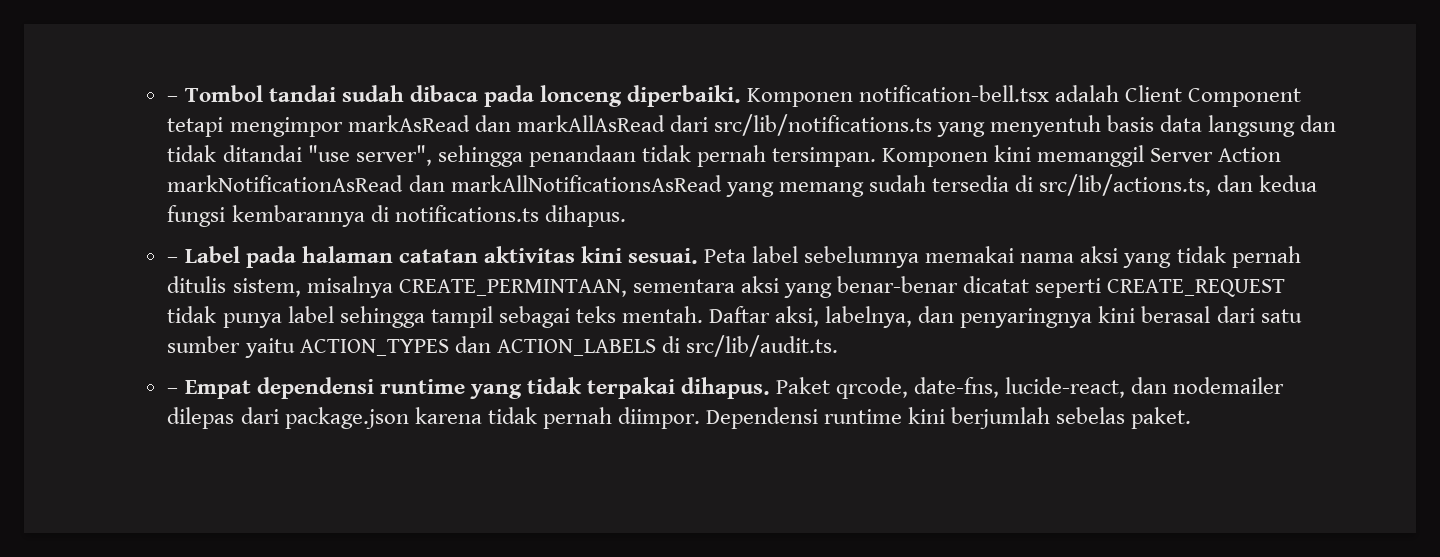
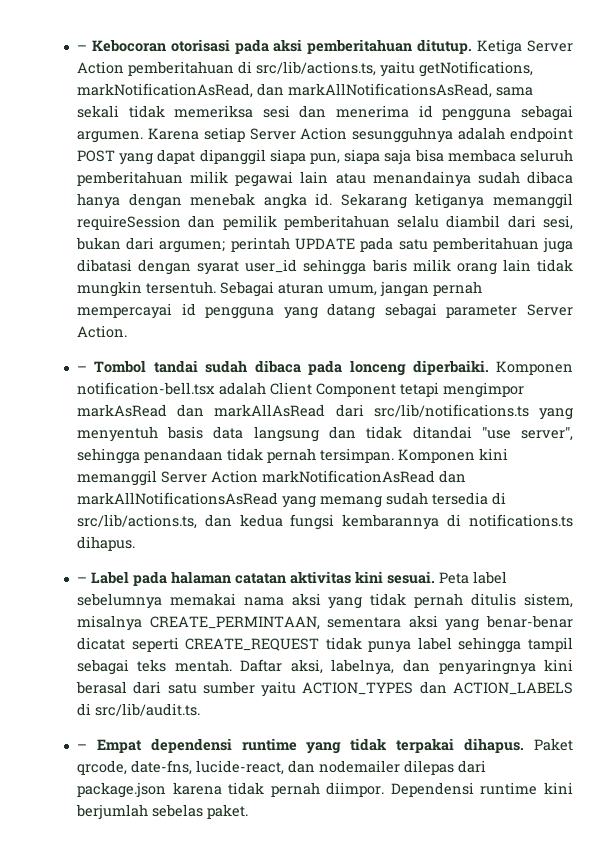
+ – Kebocoran otorisasi pada aksi pemberitahuan ditutup. Ketiga Server Action pemberitahuan di src/lib/actions.ts, yaitu getNotifications, markNotificationAsRead, dan markAllNotificationsAsRead, sama sekali tidak memeriksa sesi dan menerima id pengguna sebagai argumen. Karena setiap Server Action sesungguhnya adalah endpoint POST yang dapat dipanggil siapa pun, siapa saja bisa membaca seluruh pemberitahuan milik pegawai lain atau menandainya sudah dibaca hanya dengan menebak angka id. Sekarang ketiganya memanggil requireSession dan pemilik pemberitahuan selalu diambil dari sesi, bukan dari argumen; perintah UPDATE pada satu pemberitahuan juga dibatasi dengan syarat user_id sehingga baris milik orang lain tidak mungkin tersentuh. Sebagai aturan umum, jangan pernah mempercayai id pengguna yang datang sebagai parameter Server Action.

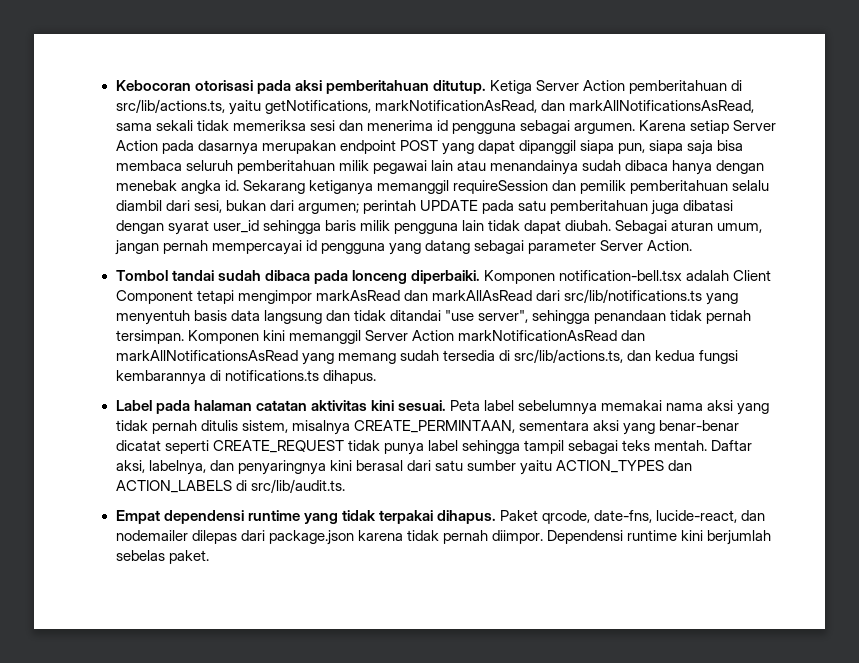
- – Kebocoran otorisasi pada aksi pemberitahuan ditutup.
+ Kebocoran otorisasi pada aksi pemberitahuan ditutup.
- Karena setiap Server Action sesungguhnya adalah endpoint POST yang dapat dipanggil siapa pun, siapa saja bisa membaca seluruh pemberitahuan milik pegawai lain atau menandainya sudah dibaca hanya dengan menebak angka id.
+ Karena setiap Server Action pada dasarnya merupakan endpoint POST yang dapat dipanggil siapa pun, siapa saja bisa membaca seluruh pemberitahuan milik pegawai lain atau menandainya sudah dibaca hanya dengan menebak angka id.
- Sekarang ketiganya memanggil requireSession dan pemilik pemberitahuan selalu diambil dari sesi, bukan dari argumen; perintah UPDATE pada satu pemberitahuan juga dibatasi dengan syarat user_id sehingga baris milik orang lain tidak mungkin tersentuh.
+ Sekarang ketiganya memanggil requireSession dan pemilik pemberitahuan selalu diambil dari sesi, bukan dari argumen; perintah UPDATE pada satu pemberitahuan juga dibatasi dengan syarat user_id sehingga baris milik pengguna lain tidak dapat diubah.
- – Tombol tandai sudah dibaca pada lonceng diperbaiki.
+ Tombol tandai sudah dibaca pada lonceng diperbaiki.
- – Label pada halaman catatan aktivitas kini sesuai.
+ Label pada halaman catatan aktivitas kini sesuai.
- – Empat dependensi runtime yang tidak terpakai dihapus.
+ Empat dependensi runtime yang tidak terpakai dihapus.

